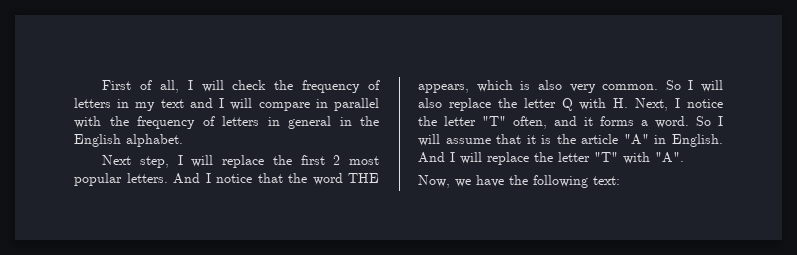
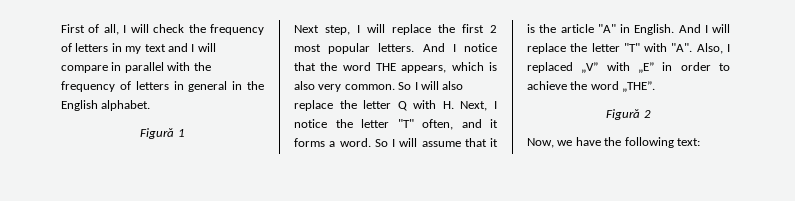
+ Figură 1
- And I will replace the letter "T" with "A".
+ And I will replace the letter "T" with "A". Also, I replaced „V” with „E” in order to achieve the word „THE”.
+ Figură 2

